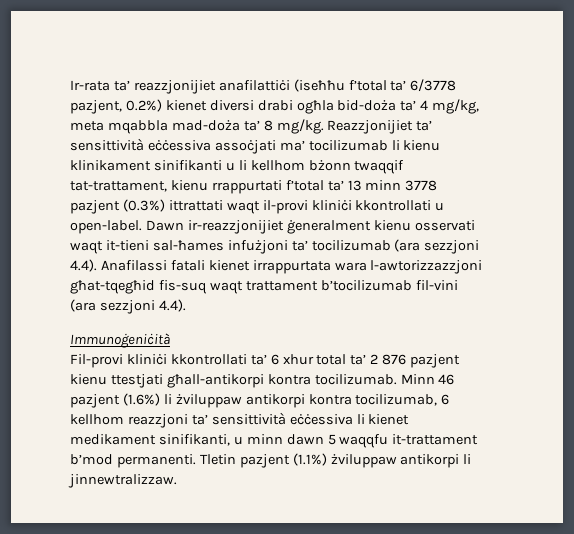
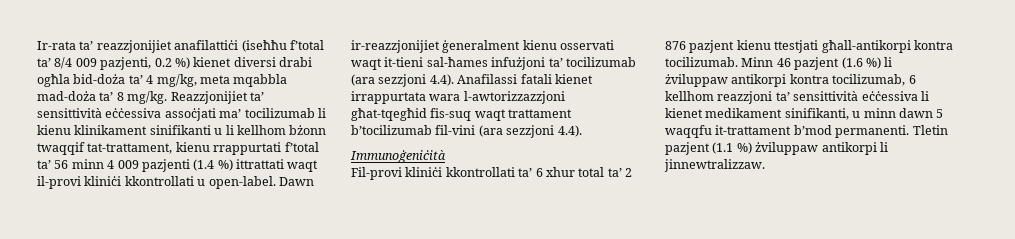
- Ir-rata ta’ reazzjonijiet anafilattiċi (iseħħu f’total ta’ 6/3778 pazjent, 0.2%) kienet diversi drabi ogħla bid-doża ta’ 4 mg/kg, meta mqabbla mad-doża ta’ 8 mg/kg.
+ Ir-rata ta’ reazzjonijiet anafilattiċi (iseħħu f’total ta’ 8/4 009 pazjenti, 0.2 %) kienet diversi drabi ogħla bid-doża ta’ 4 mg/kg, meta mqabbla mad-doża ta’ 8 mg/kg.
- Reazzjonijiet ta’ sensittività eċċessiva assoċjati ma’ tocilizumab li kienu klinikament sinifikanti u li kellhom bżonn twaqqif tat-trattament, kienu rrappurtati f’total ta’ 13 minn 3778 pazjent (0.3%) ittrattati waqt il-provi kliniċi kkontrollati u open-label.
+ Reazzjonijiet ta’ sensittività eċċessiva assoċjati ma’ tocilizumab li kienu klinikament sinifikanti u li kellhom bżonn twaqqif tat-trattament, kienu rrappurtati f’total ta’ 56 minn 4 009 pazjenti (1.4 %) ittrattati waqt il-provi kliniċi kkontrollati u open-label.
- Minn 46 pazjent (1.6%) li żviluppaw antikorpi kontra tocilizumab, 6 kellhom reazzjoni ta’ sensittività eċċessiva li kienet medikament sinifikanti, u minn dawn 5 waqqfu it-trattament b’mod permanenti.
+ Minn 46 pazjent (1.6 %) li żviluppaw antikorpi kontra tocilizumab, 6 kellhom reazzjoni ta’ sensittività eċċessiva li kienet medikament sinifikanti, u minn dawn 5 waqqfu it-trattament b’mod permanenti.
- Tletin pazjent (1.1%) żviluppaw antikorpi li jinnewtralizzaw.
+ Tletin pazjent (1.1 %) żviluppaw antikorpi li jinnewtralizzaw.

